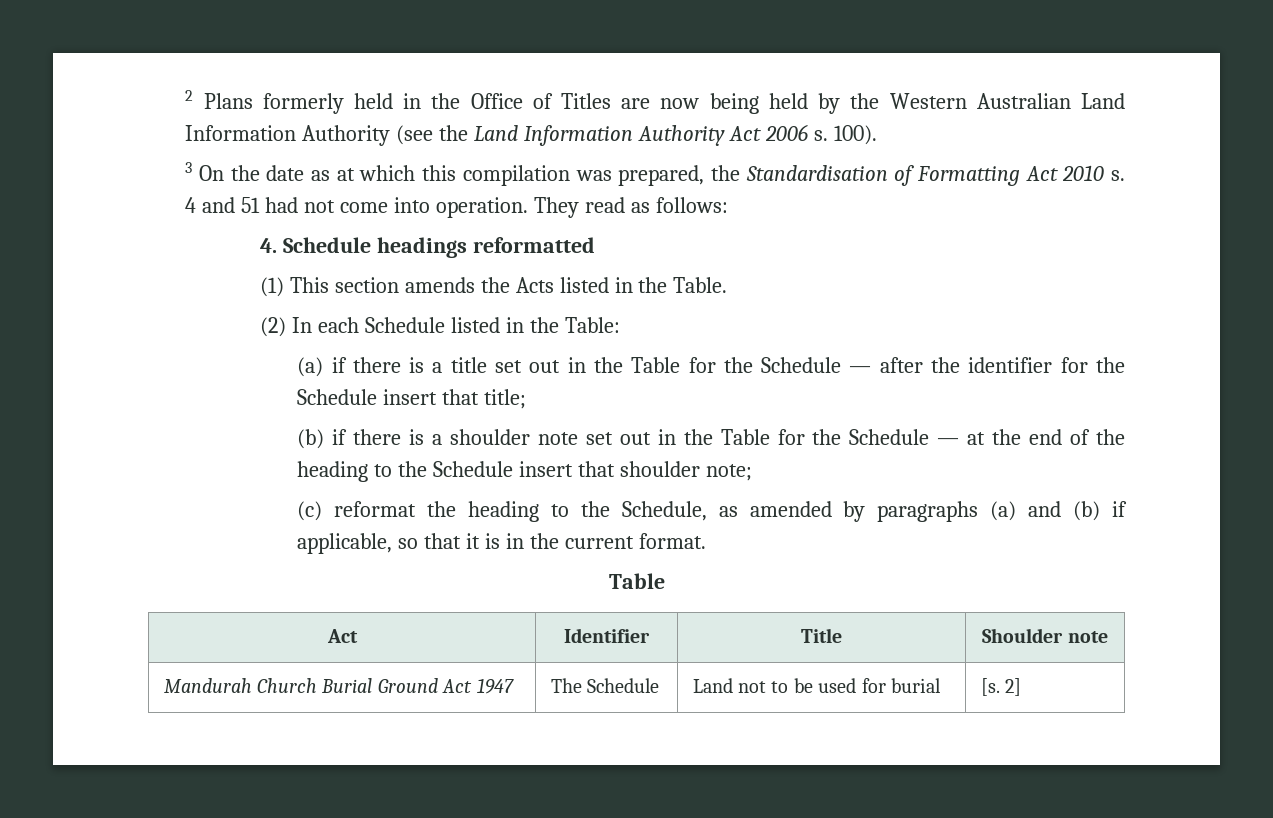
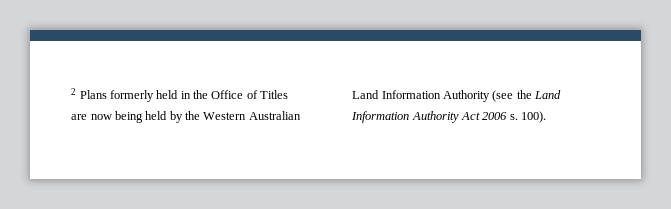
- 3 On the date as at which this compilation was prepared, the Standardisation of Formatting Act 2010 s. 4 and 51 had not come into operation. They read as follows:
- 4. Schedule headings reformatted
- (1) This section amends the Acts listed in the Table.
- (2) In each Schedule listed in the Table:
- (a) if there is a title set out in the Table for the Schedule — after the identifier for the Schedule insert that title;
- (b) if there is a shoulder note set out in the Table for the Schedule — at the end of the heading to the Schedule insert that shoulder note;
- (c) reformat the heading to the Schedule, as amended by paragraphs (a) and (b) if applicable, so that it is in the current format.
- Table
- Act | Identifier | Title | Shoulder note
- Mandurah Church Burial Ground Act 1947 | The Schedule | Land not to be used for burial | [s. 2]

